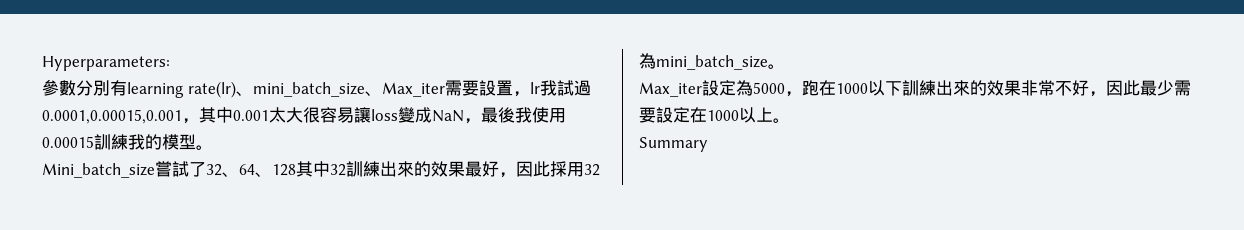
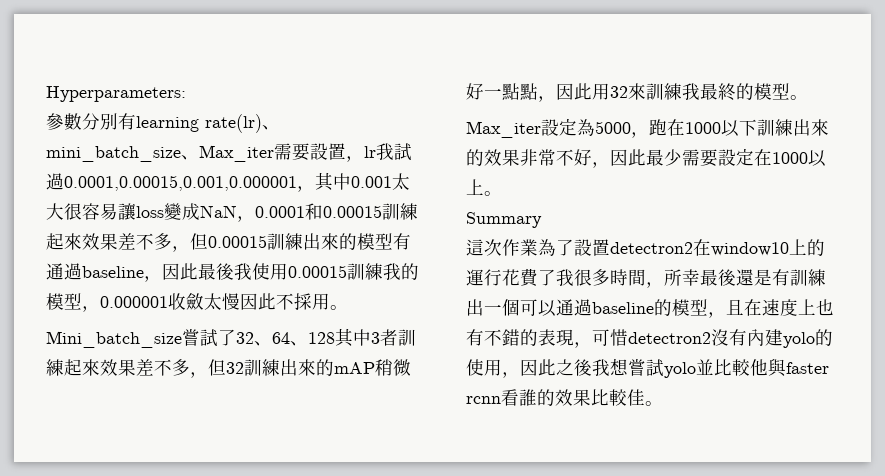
- 參數分別有learning rate(lr)、mini_batch_size、Max_iter需要設置，lr我試過0.0001,0.00015,0.001，其中0.001太大很容易讓loss變成NaN，最後我使用0.00015訓練我的模型。
+ 參數分別有learning rate(lr)、mini_batch_size、Max_iter需要設置，lr我試過0.0001,0.00015,0.001,0.000001，其中0.001太大很容易讓loss變成NaN，0.0001和0.00015訓練起來效果差不多，但0.00015訓練出來的模型有通過baseline，因此最後我使用0.00015訓練我的模型，0.000001收斂太慢因此不採用。
- Mini_batch_size嘗試了32、64、128其中32訓練出來的效果最好，因此採用32為mini_batch_size。
+ Mini_batch_size嘗試了32、64、128其中3者訓練起來效果差不多，但32訓練出來的mAP稍微好一點點，因此用32來訓練我最終的模型。
+ 這次作業為了設置detectron2在window10上的運行花費了我很多時間，所幸最後還是有訓練出一個可以通過baseline的模型，且在速度上也有不錯的表現，可惜detectron2沒有內建yolo的使用，因此之後我想嘗試yolo並比較他與faster rcnn看誰的效果比較佳。

